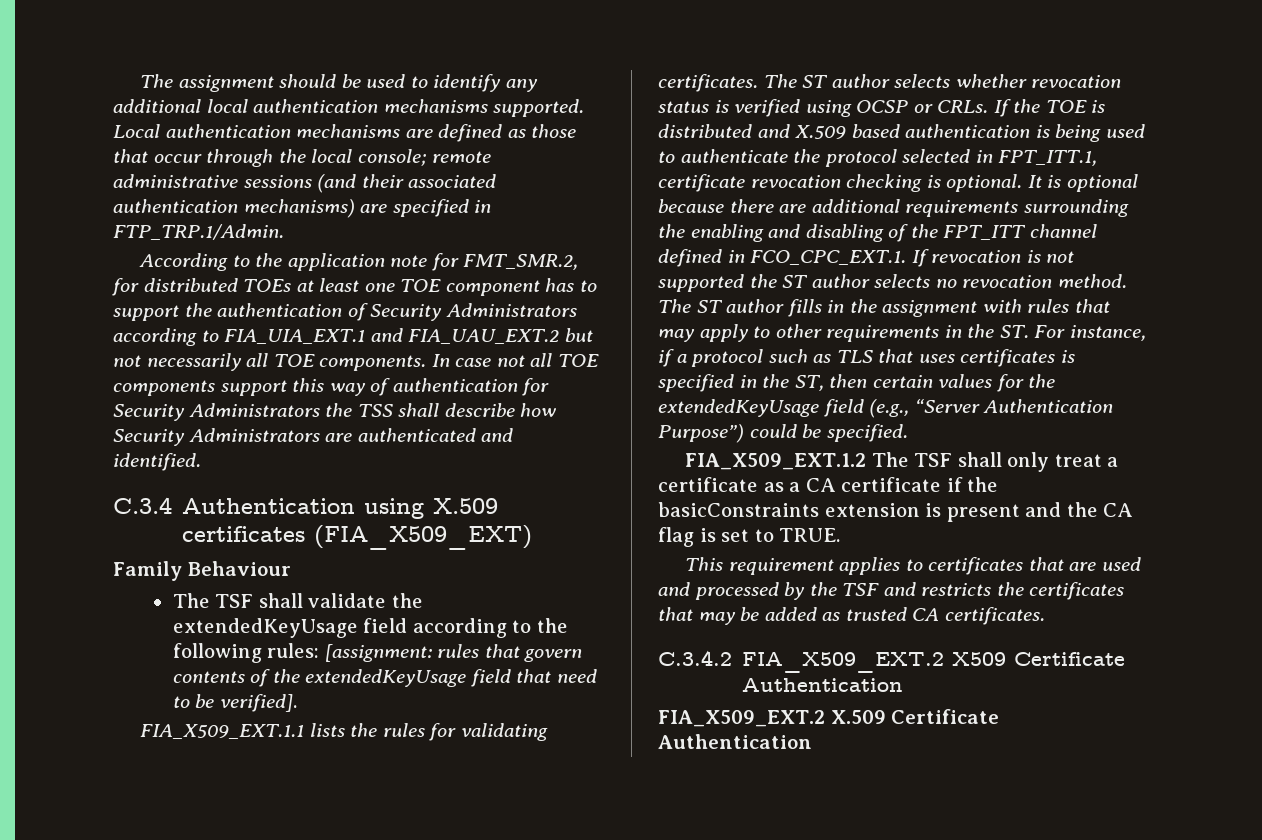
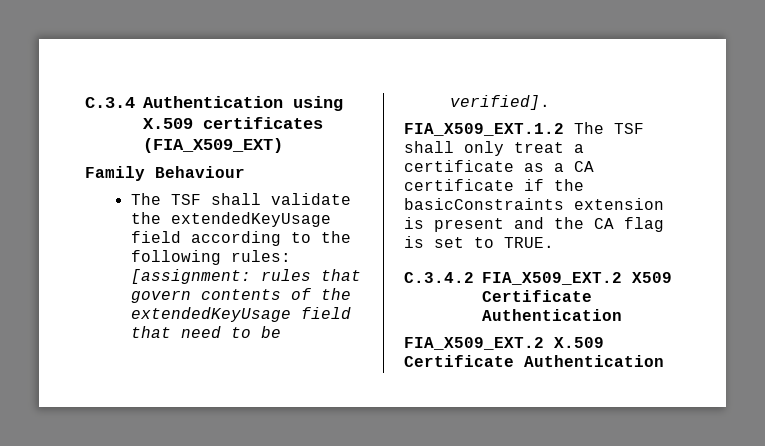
- The assignment should be used to identify any additional local authentication mechanisms supported. Local authentication mechanisms are defined as those that occur through the local console; remote administrative sessions (and their associated authentication mechanisms) are specified in FTP_TRP.1/Admin.
- According to the application note for FMT_SMR.2, for distributed TOEs at least one TOE component has to support the authentication of Security Administrators according to FIA_UIA_EXT.1 and FIA_UAU_EXT.2 but not necessarily all TOE components. In case not all TOE components support this way of authentication for Security Administrators the TSS shall describe how Security Administrators are authenticated and identified.
- FIA_X509_EXT.1.1 lists the rules for validating certificates. The ST author selects whether revocation status is verified using OCSP or CRLs. If the TOE is distributed and X.509 based authentication is being used to authenticate the protocol selected in FPT_ITT.1, certificate revocation checking is optional. It is optional because there are additional requirements surrounding the enabling and disabling of the FPT_ITT channel defined in FCO_CPC_EXT.1. If revocation is not supported the ST author selects no revocation method. The ST author fills in the assignment with rules that may apply to other requirements in the ST. For instance, if a protocol such as TLS that uses certificates is specified in the ST, then certain values for the extendedKeyUsage field (e.g., “Server Authentication Purpose”) could be specified.
- This requirement applies to certificates that are used and processed by the TSF and restricts the certificates that may be added as trusted CA certificates.

